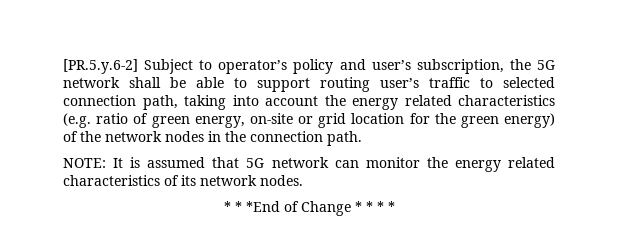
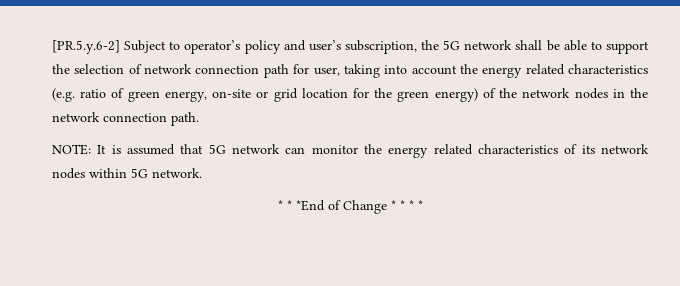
- [PR.5.y.6-2] Subject to operator’s policy and user’s subscription, the 5G network shall be able to support routing user’s traffic to selected connection path, taking into account the energy related characteristics (e.g. ratio of green energy, on-site or grid location for the green energy) of the network nodes in the connection path.
+ [PR.5.y.6-2] Subject to operator’s policy and user’s subscription, the 5G network shall be able to support the selection of network connection path for user, taking into account the energy related characteristics (e.g. ratio of green energy, on-site or grid location for the green energy) of the network nodes in the network connection path.
- NOTE: It is assumed that 5G network can monitor the energy related characteristics of its network nodes.
+ NOTE: It is assumed that 5G network can monitor the energy related characteristics of its network nodes within 5G network.

